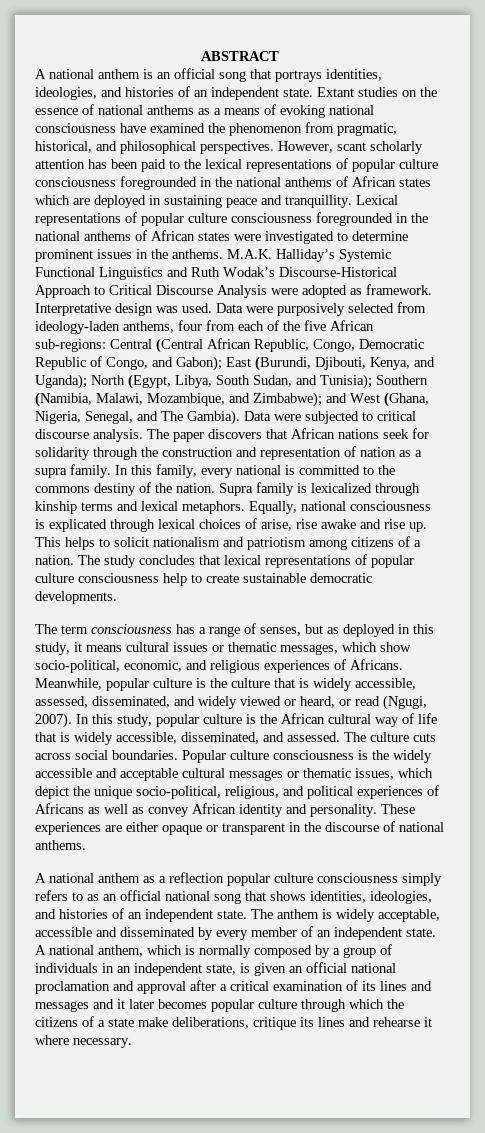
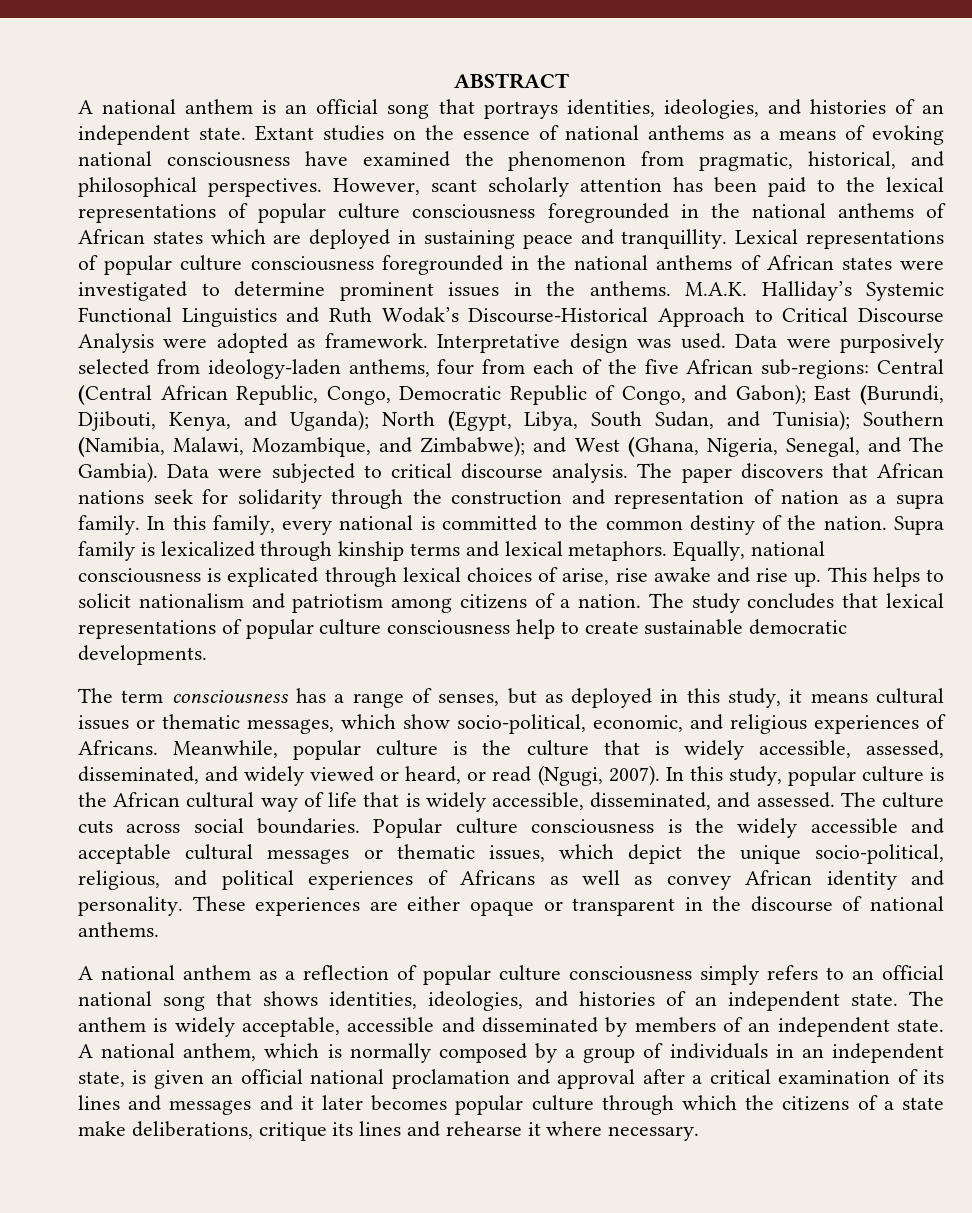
- In this family, every national is committed to the commons destiny of the nation.
+ In this family, every national is committed to the common destiny of the nation.
- A national anthem as a reflection popular culture consciousness simply refers to as an official national song that shows identities, ideologies, and histories of an independent state.
+ A national anthem as a reflection of popular culture consciousness simply refers to an official national song that shows identities, ideologies, and histories of an independent state.
- The anthem is widely acceptable, accessible and disseminated by every member of an independent state.
+ The anthem is widely acceptable, accessible and disseminated by members of an independent state.

